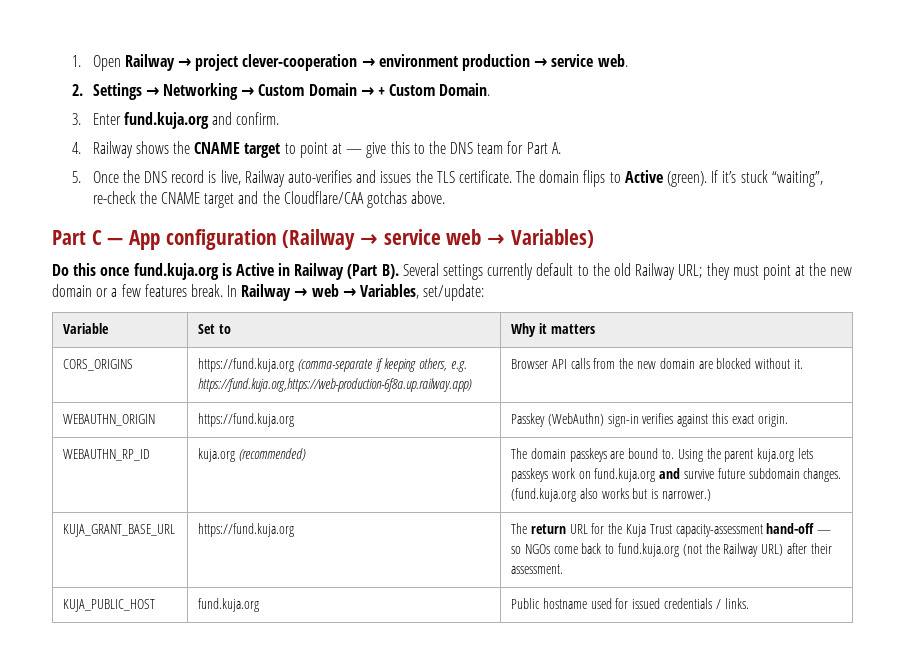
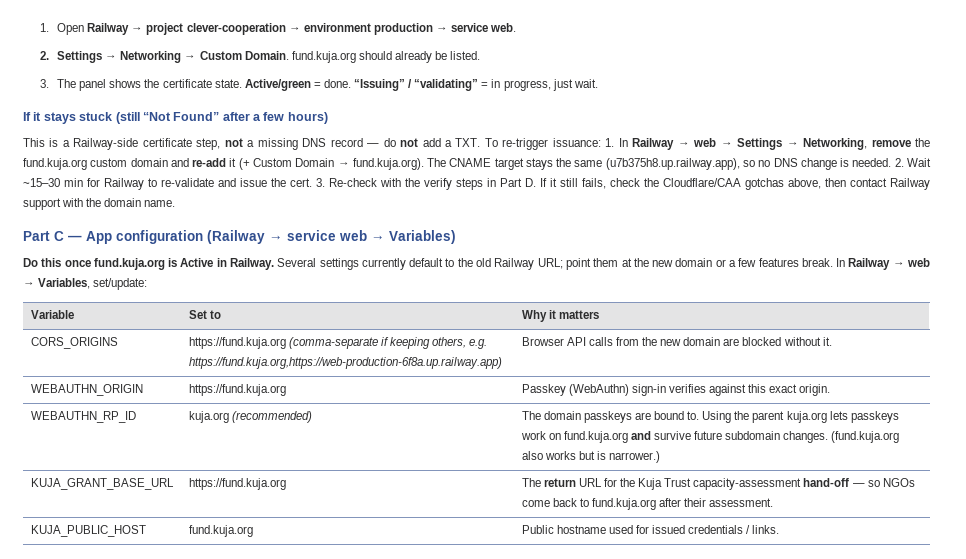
- 2. Settings → Networking → Custom Domain → + Custom Domain.
- 3. Enter fund.kuja.org and confirm.
- 4. Railway shows the CNAME target to point at — give this to the DNS team for Part A.
- 5. Once the DNS record is live, Railway auto-verifies and issues the TLS certificate. The domain flips to Active (green). If it’s stuck “waiting”, re-check the CNAME target and the Cloudflare/CAA gotchas above.
+ 2. Settings → Networking → Custom Domain. fund.kuja.org should already be listed.
+ 3. The panel shows the certificate state. Active/green = done. “Issuing” / “validating” = in progress, just wait.
+ If it stays stuck (still “Not Found” after a few hours)
+ This is a Railway-side certificate step, not a missing DNS record — do not add a TXT. To re-trigger issuance: 1. In Railway → web → Settings → Networking, remove the fund.kuja.org custom domain and re-add it (+ Custom Domain → fund.kuja.org). The CNAME target stays the same (u7b375h8.up.railway.app), so no DNS change is needed. 2. Wait ~15–30 min for Railway to re-validate and issue the cert. 3. Re-check with the verify steps in Part D. If it still fails, check the Cloudflare/CAA gotchas above, then contact Railway support with the domain name.
- Do this once fund.kuja.org is Active in Railway (Part B). Several settings currently default to the old Railway URL; they must point at the new domain or a few features break.
+ Do this once fund.kuja.org is Active in Railway. Several settings currently default to the old Railway URL; point them at the new domain or a few features break.
- KUJA_GRANT_BASE_URL | https://fund.kuja.org | The return URL for the Kuja Trust capacity-assessment hand-off — so NGOs come back to fund.kuja.org (not the Railway URL) after their assessment.
+ KUJA_GRANT_BASE_URL | https://fund.kuja.org | The return URL for the Kuja Trust capacity-assessment hand-off — so NGOs come back to fund.kuja.org after their assessment.

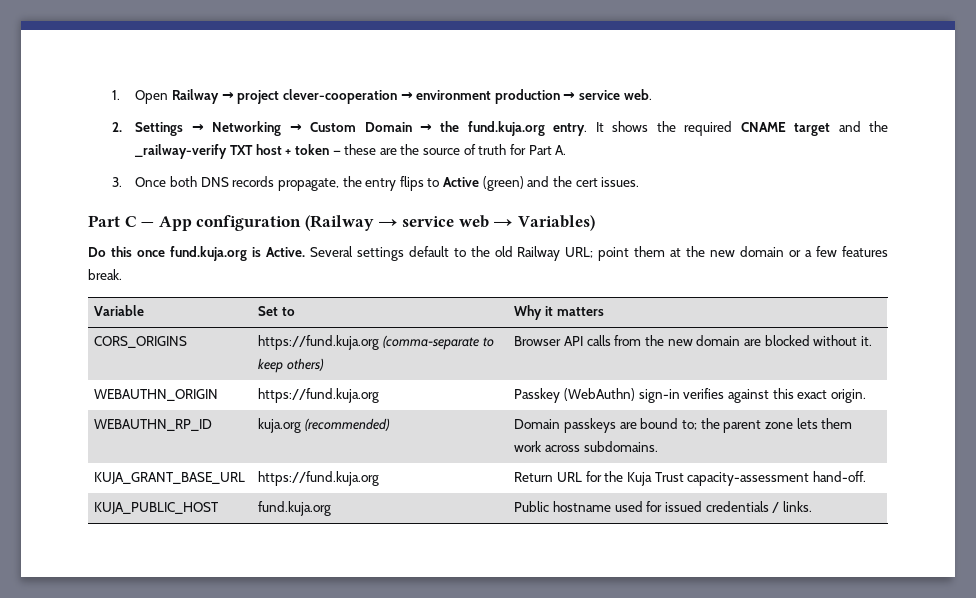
- 2. Settings → Networking → Custom Domain. fund.kuja.org should already be listed.
- 3. The panel shows the certificate state. Active/green = done. “Issuing” / “validating” = in progress, just wait.
- If it stays stuck (still “Not Found” after a few hours)
- This is a Railway-side certificate step, not a missing DNS record — do not add a TXT. To re-trigger issuance: 1. In Railway → web → Settings → Networking, remove the fund.kuja.org custom domain and re-add it (+ Custom Domain → fund.kuja.org). The CNAME target stays the same (u7b375h8.up.railway.app), so no DNS change is needed. 2. Wait ~15–30 min for Railway to re-validate and issue the cert. 3. Re-check with the verify steps in Part D. If it still fails, check the Cloudflare/CAA gotchas above, then contact Railway support with the domain name.
+ 2. Settings → Networking → Custom Domain → the fund.kuja.org entry. It shows the required CNAME target and the _railway-verify TXT host + token — these are the source of truth for Part A.
+ 3. Once both DNS records propagate, the entry flips to Active (green) and the cert issues.
- Do this once fund.kuja.org is Active in Railway.
+ Do this once fund.kuja.org is Active.
- Several settings currently default to the old Railway URL; point them at the new domain or a few features break. In Railway → web → Variables, set/update:
+ Several settings default to the old Railway URL; point them at the new domain or a few features break.
- CORS_ORIGINS | https://fund.kuja.org (comma-separate if keeping others, e.g. https://fund.kuja.org,https://web-production-6f8a.up.railway.app) | Browser API calls from the new domain are blocked without it.
+ CORS_ORIGINS | https://fund.kuja.org (comma-separate to keep others) | Browser API calls from the new domain are blocked without it.
- WEBAUTHN_RP_ID | kuja.org (recommended) | The domain passkeys are bound to. Using the parent kuja.org lets passkeys work on fund.kuja.org and survive future subdomain changes. (fund.kuja.org also works but is narrower.)
+ WEBAUTHN_RP_ID | kuja.org (recommended) | Domain passkeys are bound to; the parent zone lets them work across subdomains.
- KUJA_GRANT_BASE_URL | https://fund.kuja.org | The return URL for the Kuja Trust capacity-assessment hand-off — so NGOs come back to fund.kuja.org after their assessment.
+ KUJA_GRANT_BASE_URL | https://fund.kuja.org | Return URL for the Kuja Trust capacity-assessment hand-off.

